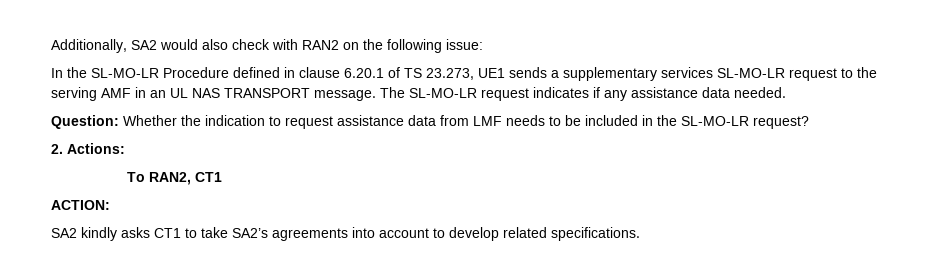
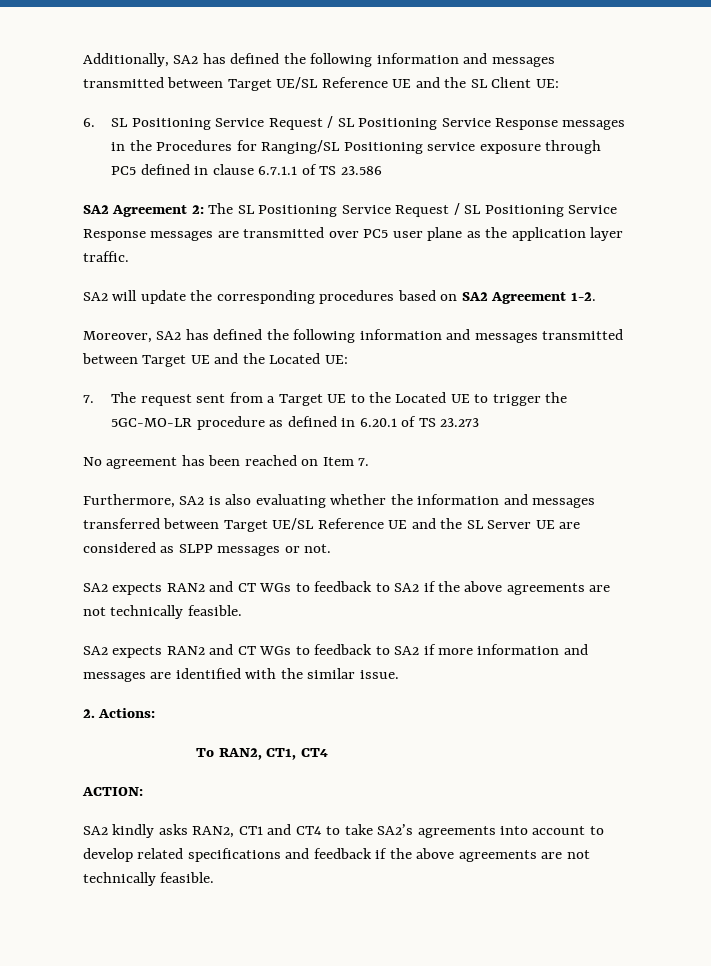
- Additionally, SA2 would also check with RAN2 on the following issue:
- In the SL-MO-LR Procedure defined in clause 6.20.1 of TS 23.273, UE1 sends a supplementary services SL-MO-LR request to the serving AMF in an UL NAS TRANSPORT message. The SL-MO-LR request indicates if any assistance data needed.
- Question: Whether the indication to request assistance data from LMF needs to be included in the SL-MO-LR request?
+ Additionally, SA2 has defined the following information and messages transmitted between Target UE/SL Reference UE and the SL Client UE:
+ 6. SL Positioning Service Request / SL Positioning Service Response messages in the Procedures for Ranging/SL Positioning service exposure through PC5 defined in clause 6.7.1.1 of TS 23.586
+ SA2 Agreement 2: The SL Positioning Service Request / SL Positioning Service Response messages are transmitted over PC5 user plane as the application layer traffic.
+ SA2 will update the corresponding procedures based on SA2 Agreement 1-2.
+ Moreover, SA2 has defined the following information and messages transmitted between Target UE and the Located UE:
+ 7. The request sent from a Target UE to the Located UE to trigger the 5GC-MO-LR procedure as defined in 6.20.1 of TS 23.273
+ No agreement has been reached on Item 7.
+ Furthermore, SA2 is also evaluating whether the information and messages transferred between Target UE/SL Reference UE and the SL Server UE are considered as SLPP messages or not.
+ SA2 expects RAN2 and CT WGs to feedback to SA2 if the above agreements are not technically feasible.
+ SA2 expects RAN2 and CT WGs to feedback to SA2 if more information and messages are identified with the similar issue.
- To RAN2, CT1
+ To RAN2, CT1, CT4
- SA2 kindly asks CT1 to take SA2’s agreements into account to develop related specifications.
+ SA2 kindly asks RAN2, CT1 and CT4 to take SA2’s agreements into account to develop related specifications and feedback if the above agreements are not technically feasible.

